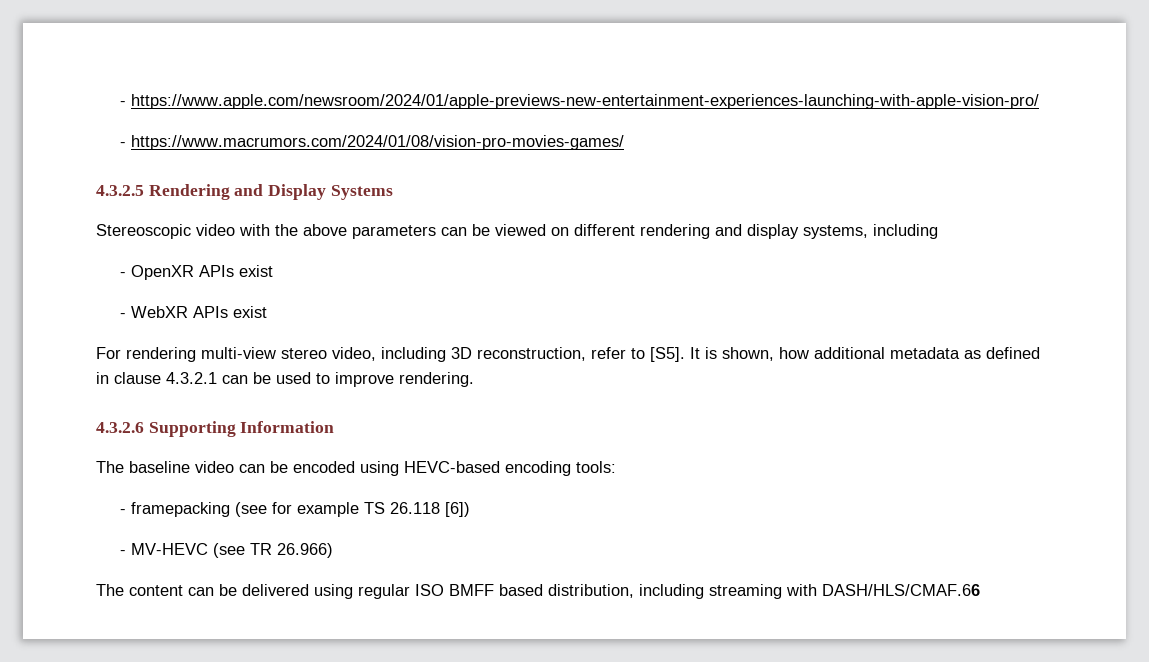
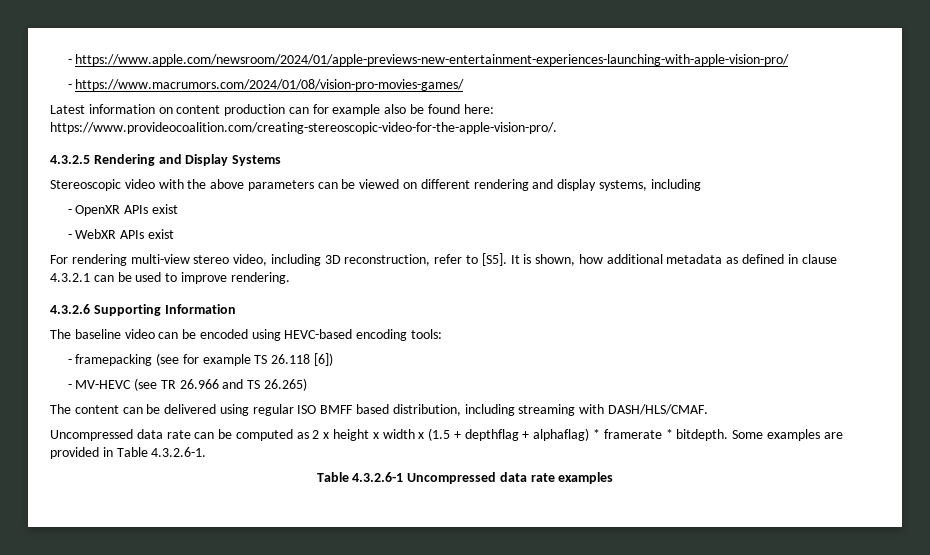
+ Latest information on content production can for example also be found here: https://www.provideocoalition.com/creating-stereoscopic-video-for-the-apple-vision-pro/.
- - MV-HEVC (see TR 26.966)
+ - MV-HEVC (see TR 26.966 and TS 26.265)
- The content can be delivered using regular ISO BMFF based distribution, including streaming with DASH/HLS/CMAF.66
+ The content can be delivered using regular ISO BMFF based distribution, including streaming with DASH/HLS/CMAF.
+ Uncompressed data rate can be computed as 2 x height x width x (1.5 + depthflag + alphaflag) * framerate * bitdepth. Some examples are provided in Table 4.3.2.6-1.
+ Table 4.3.2.6-1 Uncompressed data rate examples

